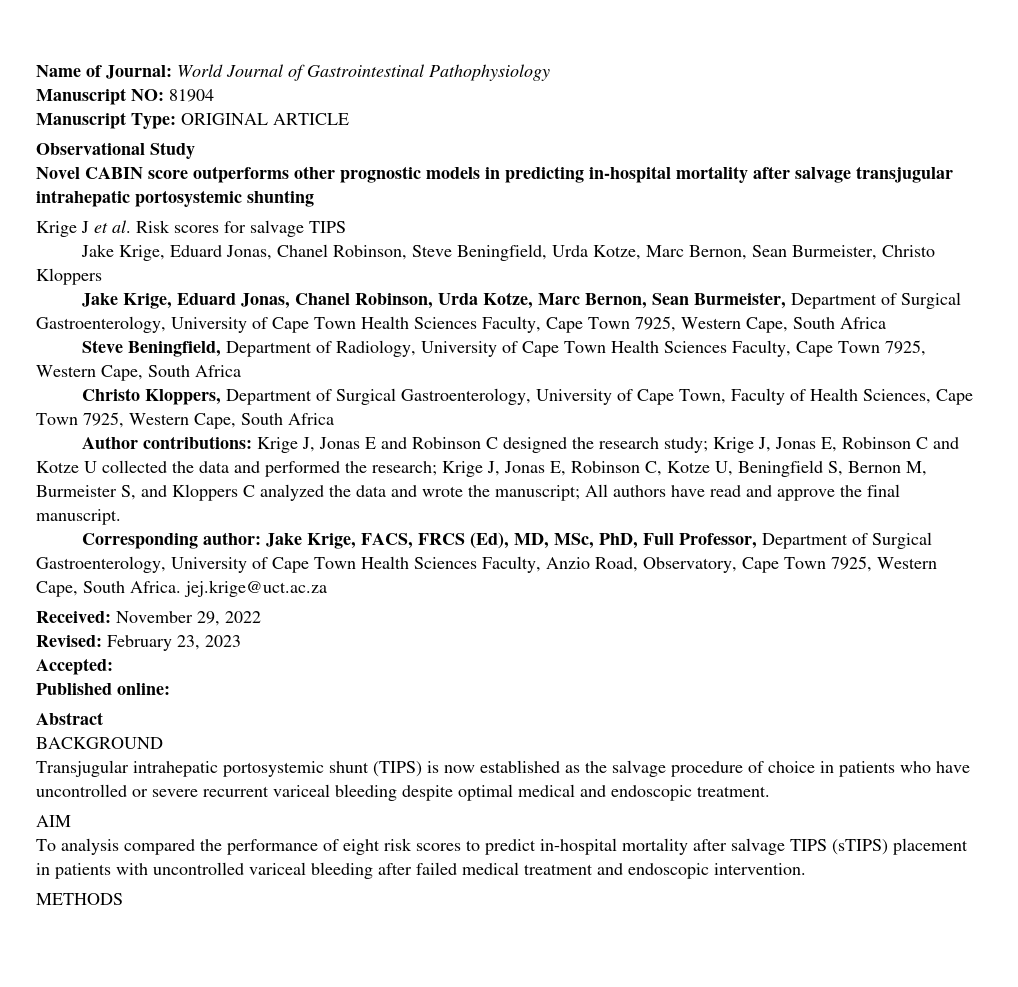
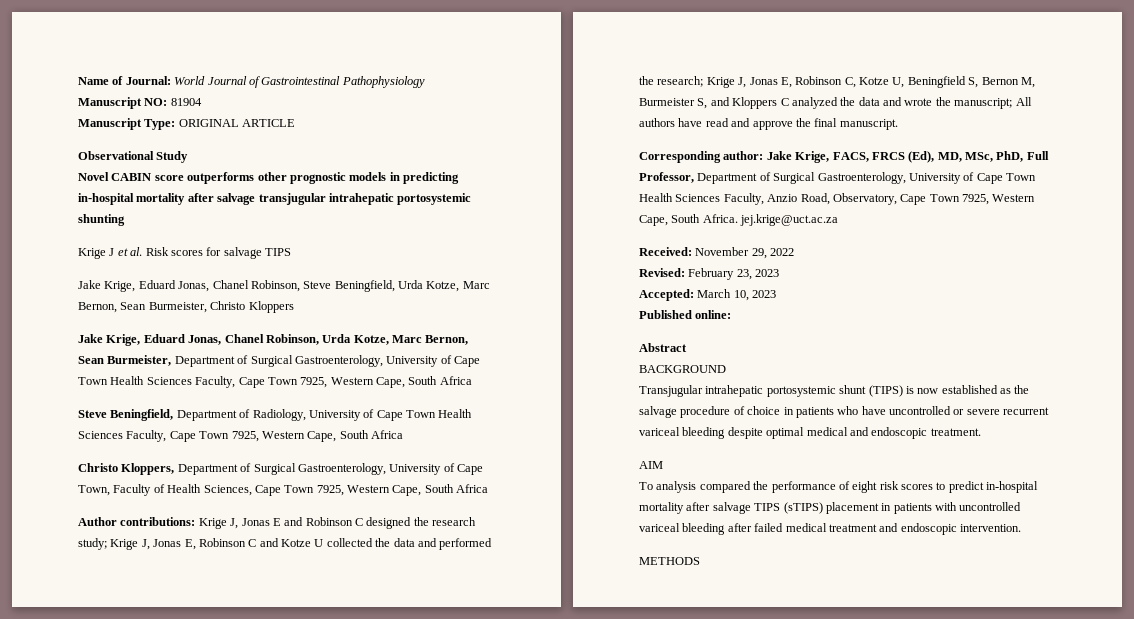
- Accepted:
+ Accepted: March 10, 2023

